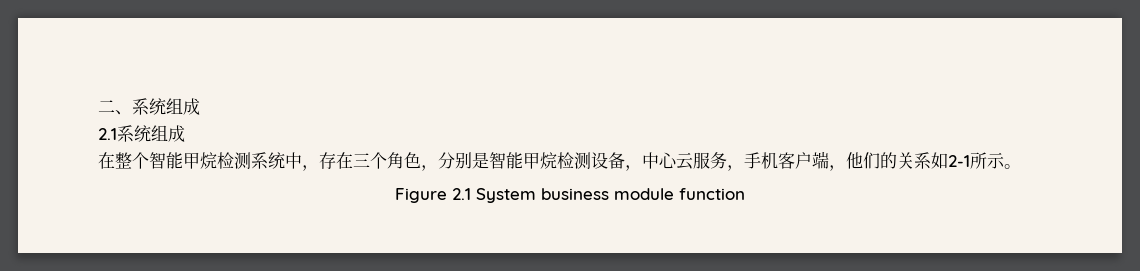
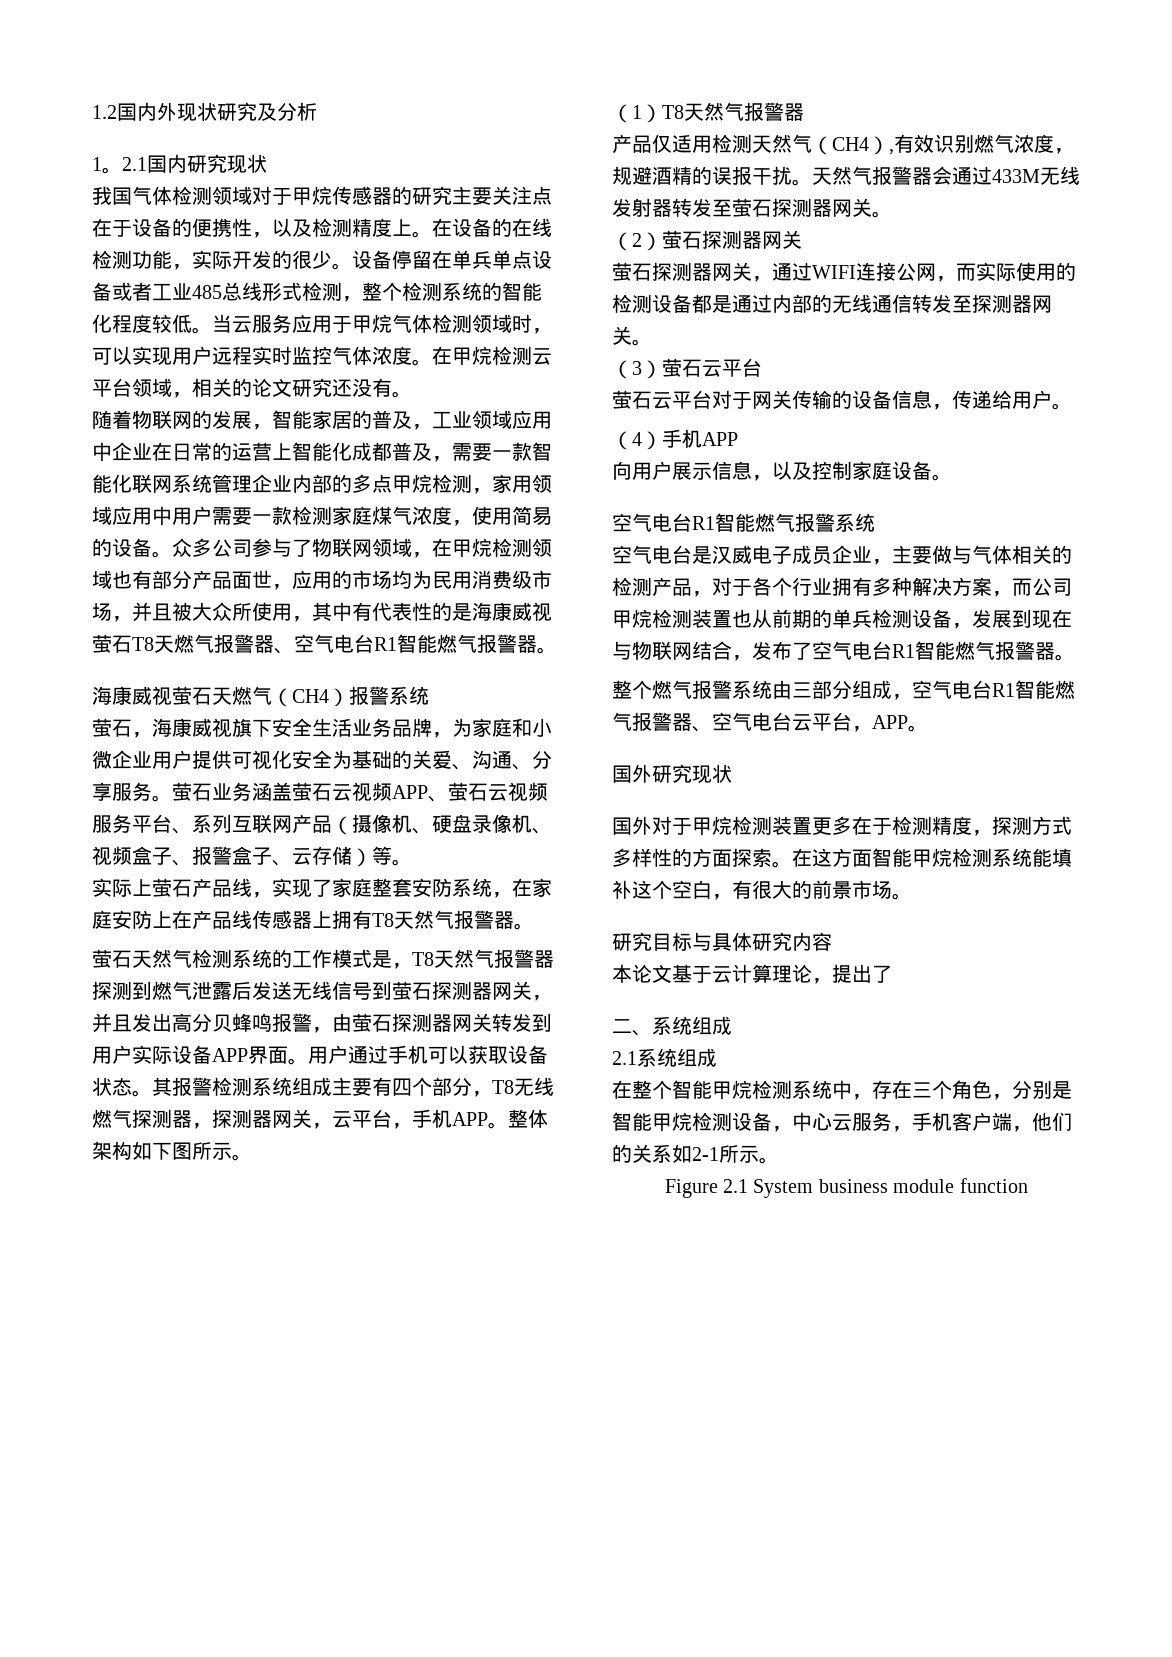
+ 1.2国内外现状研究及分析
+ 1。2.1国内研究现状
+ 我国气体检测领域对于甲烷传感器的研究主要关注点在于设备的便携性，以及检测精度上。在设备的在线检测功能，实际开发的很少。设备停留在单兵单点设备或者工业485总线形式检测，整个检测系统的智能化程度较低。当云服务应用于甲烷气体检测领域时，可以实现用户远程实时监控气体浓度。在甲烷检测云平台领域，相关的论文研究还没有。
+ 随着物联网的发展，智能家居的普及，工业领域应用中企业在日常的运营上智能化成都普及，需要一款智能化联网系统管理企业内部的多点甲烷检测，家用领域应用中用户需要一款检测家庭煤气浓度，使用简易的设备。众多公司参与了物联网领域，在甲烷检测领域也有部分产品面世，应用的市场均为民用消费级市场，并且被大众所使用，其中有代表性的是海康威视萤石T8天燃气报警器、空气电台R1智能燃气报警器。
+ 海康威视萤石天燃气（CH4）报警系统
+ 萤石，海康威视旗下安全生活业务品牌，为家庭和小微企业用户提供可视化安全为基础的关爱、沟通、分享服务。萤石业务涵盖萤石云视频APP、萤石云视频服务平台、系列互联网产品（摄像机、硬盘录像机、视频盒子、报警盒子、云存储）等。
+ 实际上萤石产品线，实现了家庭整套安防系统，在家庭安防上在产品线传感器上拥有T8天然气报警器。
+ 萤石天然气检测系统的工作模式是，T8天然气报警器探测到燃气泄露后发送无线信号到萤石探测器网关，并且发出高分贝蜂鸣报警，由萤石探测器网关转发到用户实际设备APP界面。用户通过手机可以获取设备状态。其报警检测系统组成主要有四个部分，T8无线燃气探测器，探测器网关，云平台，手机APP。整体架构如下图所示。
+ （1）T8天然气报警器
+ 产品仅适用检测天然气（CH4）,有效识别燃气浓度，规避酒精的误报干扰。天然气报警器会通过433M无线发射器转发至萤石探测器网关。
+ （2）萤石探测器网关
+ 萤石探测器网关，通过WIFI连接公网，而实际使用的检测设备都是通过内部的无线通信转发至探测器网关。
+ （3）萤石云平台
+ 萤石云平台对于网关传输的设备信息，传递给用户。
+ （4）手机APP
+ 向用户展示信息，以及控制家庭设备。
+ 空气电台R1智能燃气报警系统
+ 空气电台是汉威电子成员企业，主要做与气体相关的检测产品，对于各个行业拥有多种解决方案，而公司甲烷检测装置也从前期的单兵检测设备，发展到现在与物联网结合，发布了空气电台R1智能燃气报警器。
+ 整个燃气报警系统由三部分组成，空气电台R1智能燃气报警器、空气电台云平台，APP。
+ 国外研究现状
+ 国外对于甲烷检测装置更多在于检测精度，探测方式多样性的方面探索。在这方面智能甲烷检测系统能填补这个空白，有很大的前景市场。
+ 研究目标与具体研究内容
+ 本论文基于云计算理论，提出了

